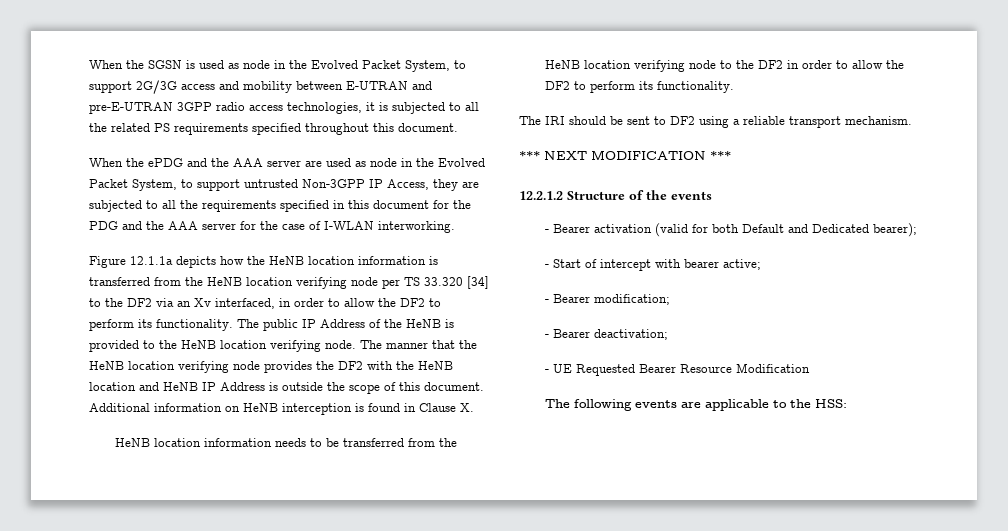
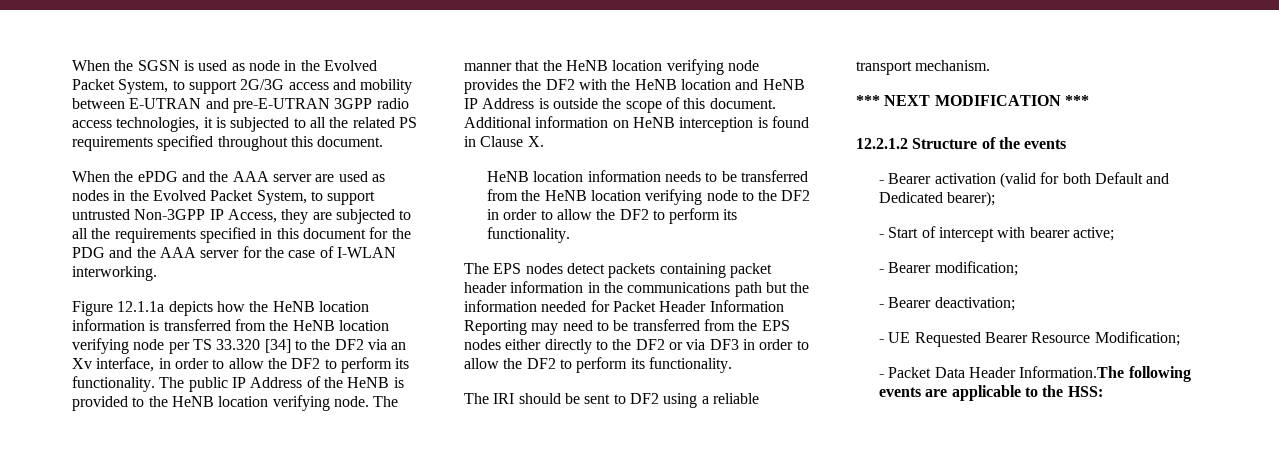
- When the ePDG and the AAA server are used as node in the Evolved Packet System, to support untrusted Non-3GPP IP Access, they are subjected to all the requirements specified in this document for the PDG and the AAA server for the case of I-WLAN interworking.
+ When the ePDG and the AAA server are used as nodes in the Evolved Packet System, to support untrusted Non-3GPP IP Access, they are subjected to all the requirements specified in this document for the PDG and the AAA server for the case of I-WLAN interworking.
- Figure 12.1.1a depicts how the HeNB location information is transferred from the HeNB location verifying node per TS 33.320 [34] to the DF2 via an Xv interfaced, in order to allow the DF2 to perform its functionality.
+ Figure 12.1.1a depicts how the HeNB location information is transferred from the HeNB location verifying node per TS 33.320 [34] to the DF2 via an Xv interface, in order to allow the DF2 to perform its functionality.
+ The EPS nodes detect packets containing packet header information in the communications path but the information needed for Packet Header Information Reporting may need to be transferred from the EPS nodes either directly to the DF2 or via DF3 in order to allow the DF2 to perform its functionality.
- - UE Requested Bearer Resource Modification
- The following events are applicable to the HSS:
+ - UE Requested Bearer Resource Modification;
+ - Packet Data Header Information.The following events are applicable to the HSS:

